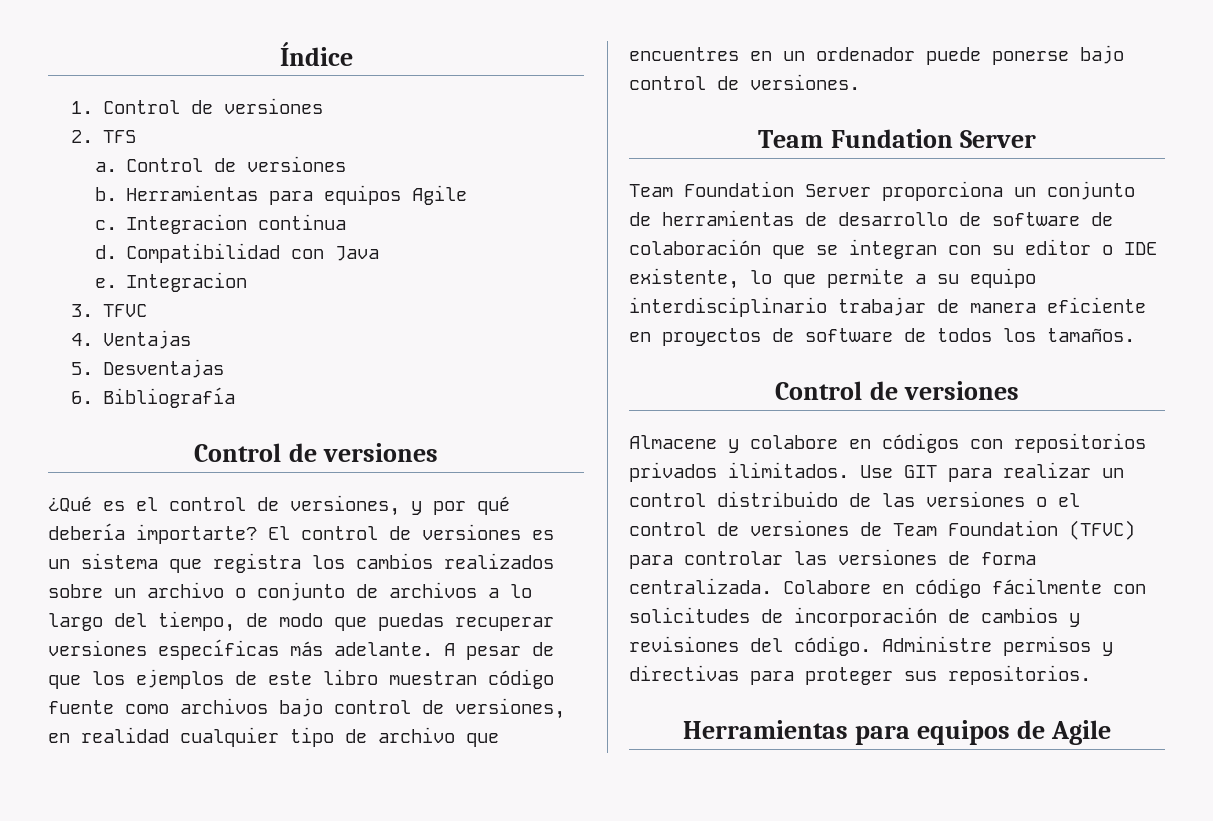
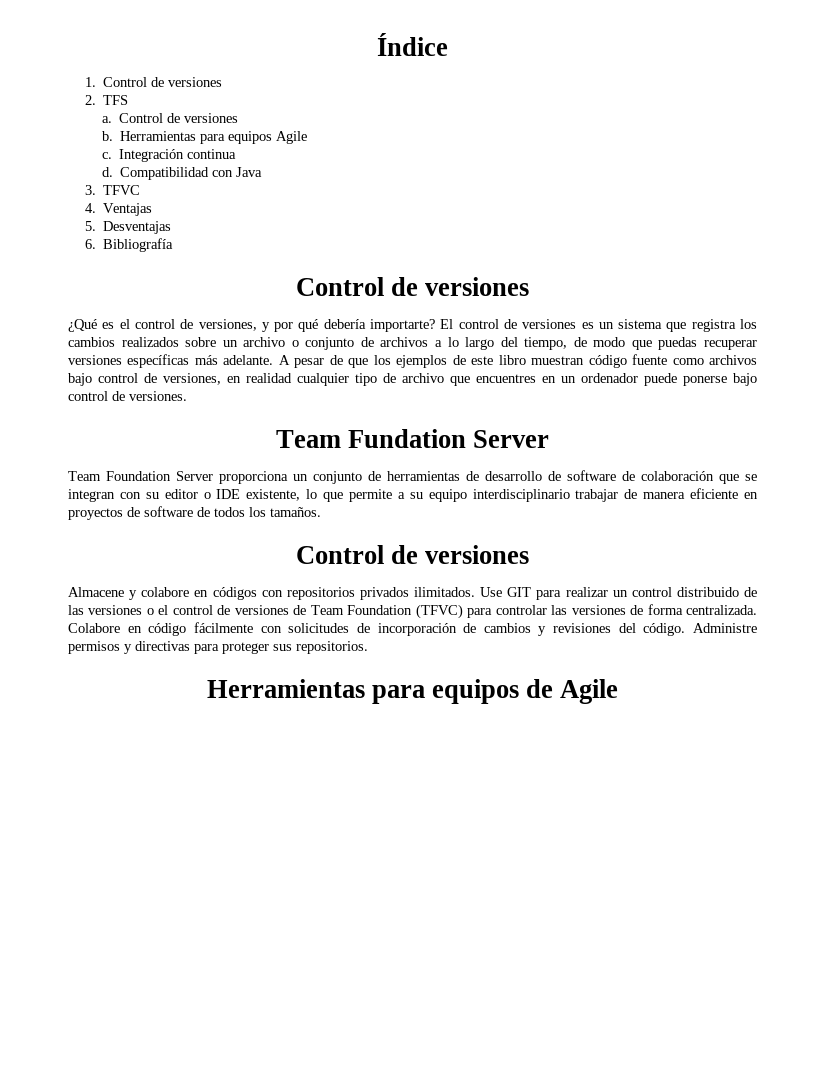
- Integracion continua
+ Integración continua
- e. Integracion

